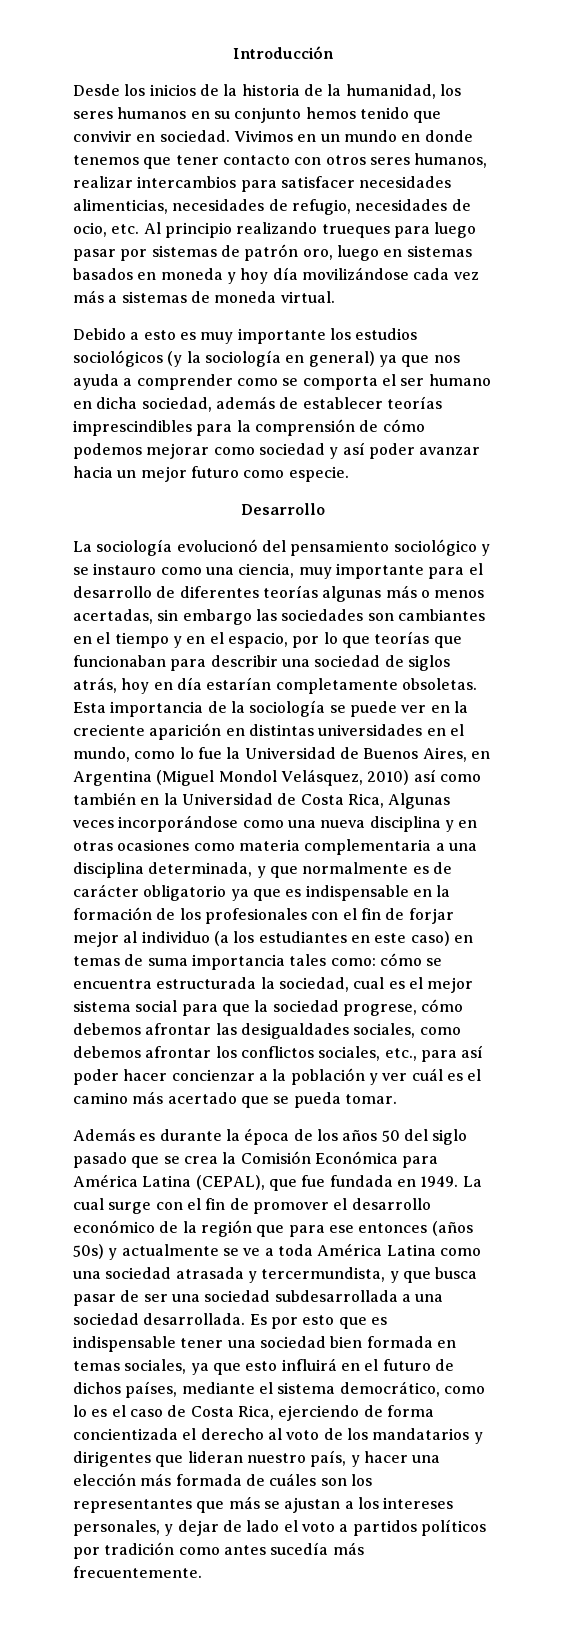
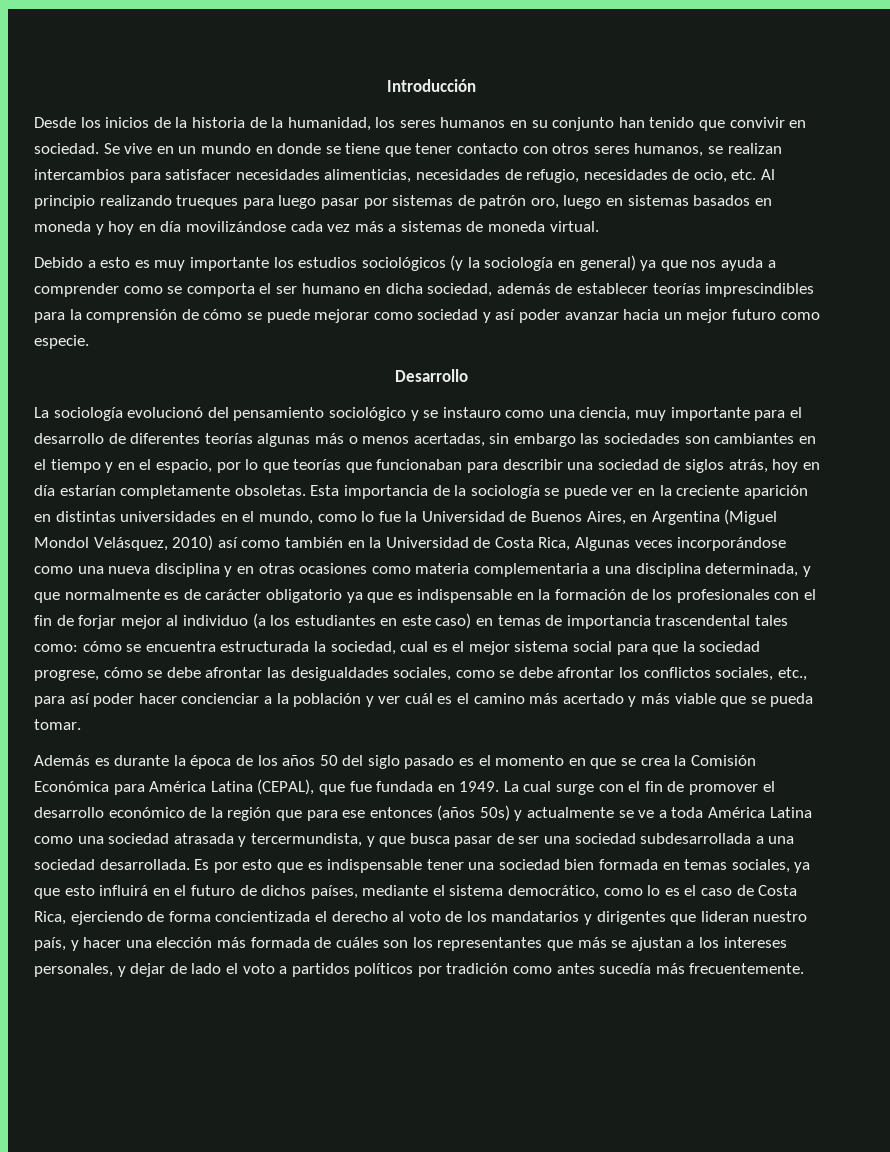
- Desde los inicios de la historia de la humanidad, los seres humanos en su conjunto hemos tenido que convivir en sociedad.
+ Desde los inicios de la historia de la humanidad, los seres humanos en su conjunto han tenido que convivir en sociedad.
- Vivimos en un mundo en donde tenemos que tener contacto con otros seres humanos, realizar intercambios para satisfacer necesidades alimenticias, necesidades de refugio, necesidades de ocio, etc. Al principio realizando trueques para luego pasar por sistemas de patrón oro, luego en sistemas basados en moneda y hoy día movilizándose cada vez más a sistemas de moneda virtual.
+ Se vive en un mundo en donde se tiene que tener contacto con otros seres humanos, se realizan intercambios para satisfacer necesidades alimenticias, necesidades de refugio, necesidades de ocio, etc. Al principio realizando trueques para luego pasar por sistemas de patrón oro, luego en sistemas basados en moneda y hoy en día movilizándose cada vez más a sistemas de moneda virtual.
- Debido a esto es muy importante los estudios sociológicos (y la sociología en general) ya que nos ayuda a comprender como se comporta el ser humano en dicha sociedad, además de establecer teorías imprescindibles para la comprensión de cómo podemos mejorar como sociedad y así poder avanzar hacia un mejor futuro como especie.
+ Debido a esto es muy importante los estudios sociológicos (y la sociología en general) ya que nos ayuda a comprender como se comporta el ser humano en dicha sociedad, además de establecer teorías imprescindibles para la comprensión de cómo se puede mejorar como sociedad y así poder avanzar hacia un mejor futuro como especie.
- Esta importancia de la sociología se puede ver en la creciente aparición en distintas universidades en el mundo, como lo fue la Universidad de Buenos Aires, en Argentina (Miguel Mondol Velásquez, 2010) así como también en la Universidad de Costa Rica, Algunas veces incorporándose como una nueva disciplina y en otras ocasiones como materia complementaria a una disciplina determinada, y que normalmente es de carácter obligatorio ya que es indispensable en la formación de los profesionales con el fin de forjar mejor al individuo (a los estudiantes en este caso) en temas de suma importancia tales como:
+ Esta importancia de la sociología se puede ver en la creciente aparición en distintas universidades en el mundo, como lo fue la Universidad de Buenos Aires, en Argentina (Miguel Mondol Velásquez, 2010) así como también en la Universidad de Costa Rica, Algunas veces incorporándose como una nueva disciplina y en otras ocasiones como materia complementaria a una disciplina determinada, y que normalmente es de carácter obligatorio ya que es indispensable en la formación de los profesionales con el fin de forjar mejor al individuo (a los estudiantes en este caso) en temas de importancia trascendental tales como:
- cómo se encuentra estructurada la sociedad, cual es el mejor sistema social para que la sociedad progrese, cómo debemos afrontar las desigualdades sociales, como debemos afrontar los conflictos sociales, etc., para así poder hacer concienzar a la población y ver cuál es el camino más acertado que se pueda tomar.
+ cómo se encuentra estructurada la sociedad, cual es el mejor sistema social para que la sociedad progrese, cómo se debe afrontar las desigualdades sociales, como se debe afrontar los conflictos sociales, etc., para así poder hacer concienciar a la población y ver cuál es el camino más acertado y más viable que se pueda tomar.
- Además es durante la época de los años 50 del siglo pasado que se crea la Comisión Económica para América Latina (CEPAL), que fue fundada en 1949.
+ Además es durante la época de los años 50 del siglo pasado es el momento en que se crea la Comisión Económica para América Latina (CEPAL), que fue fundada en 1949.

